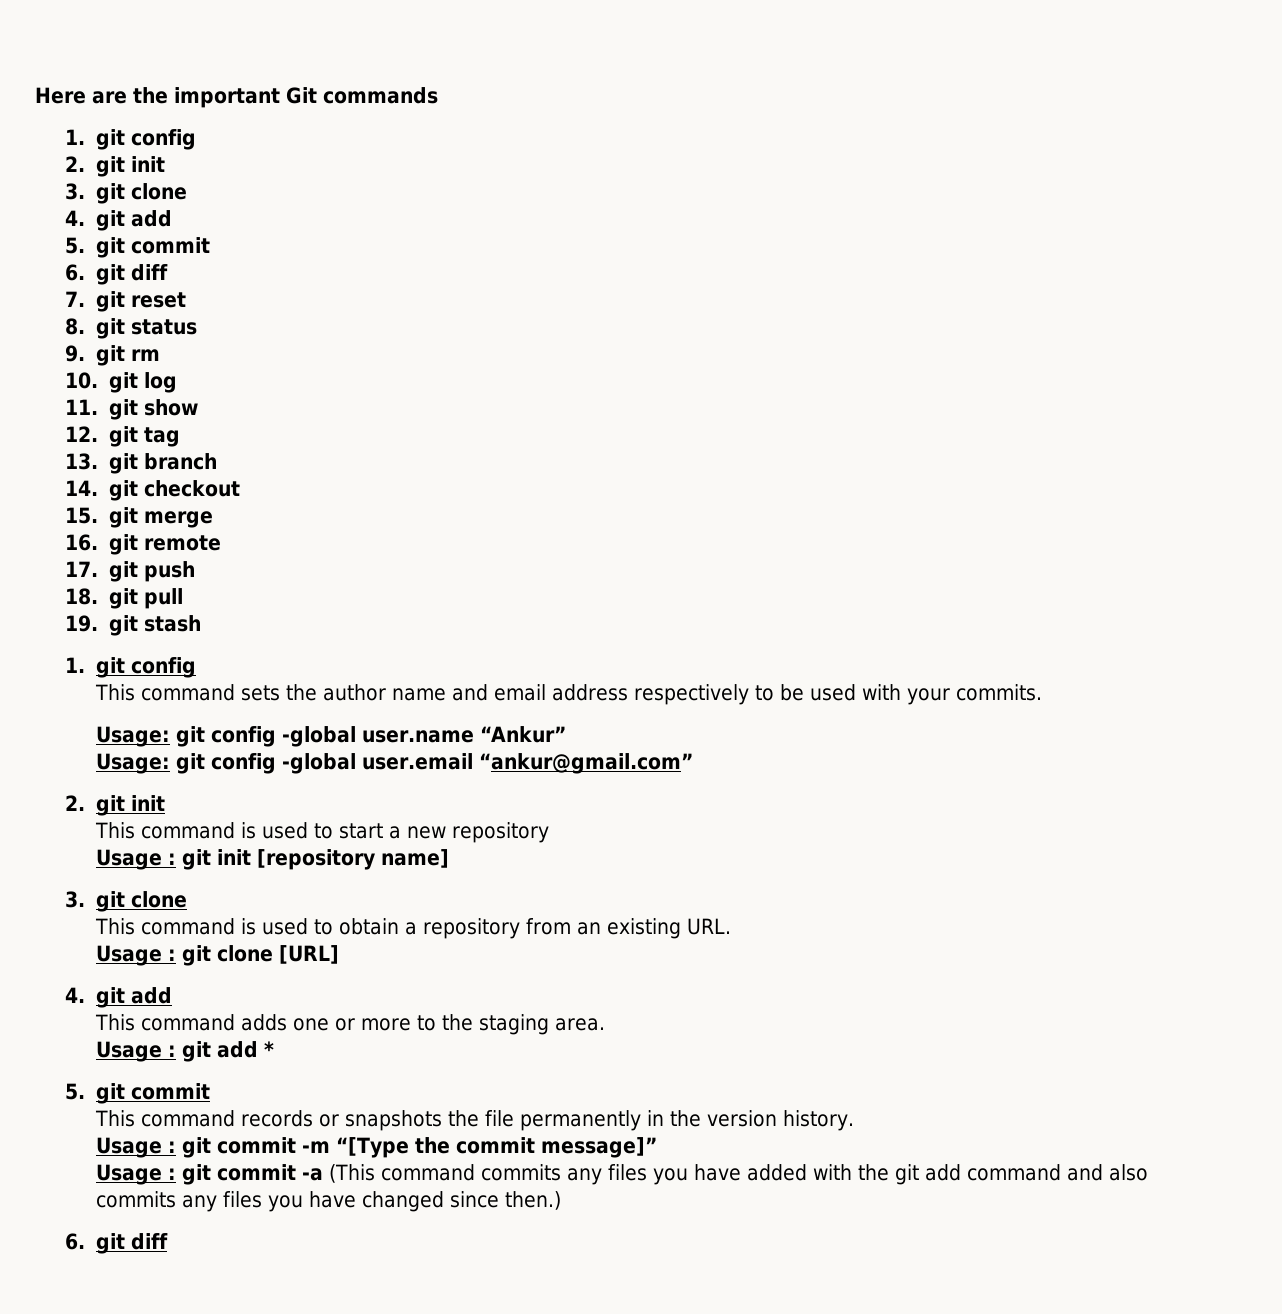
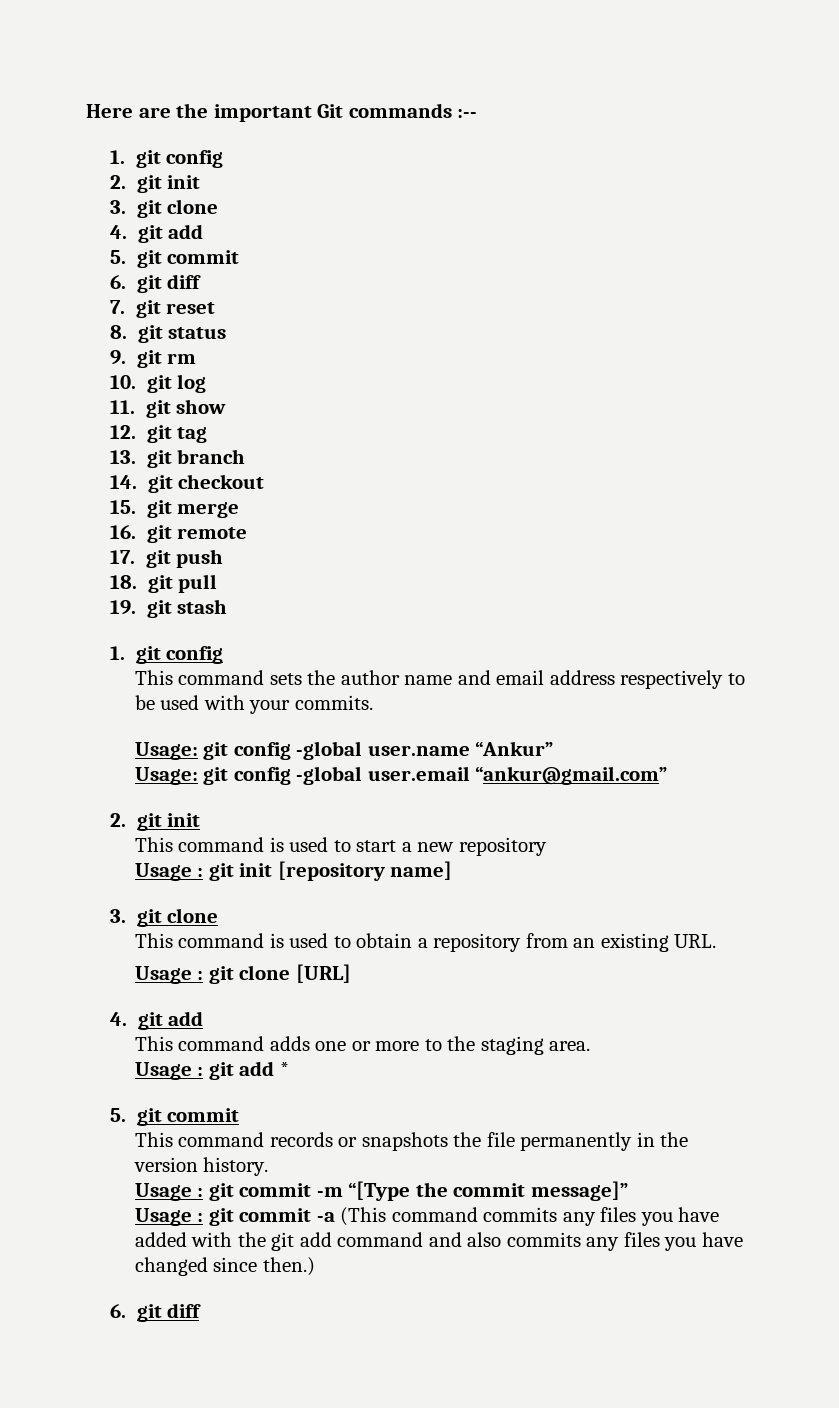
- Here are the important Git commands
+ Here are the important Git commands :--

